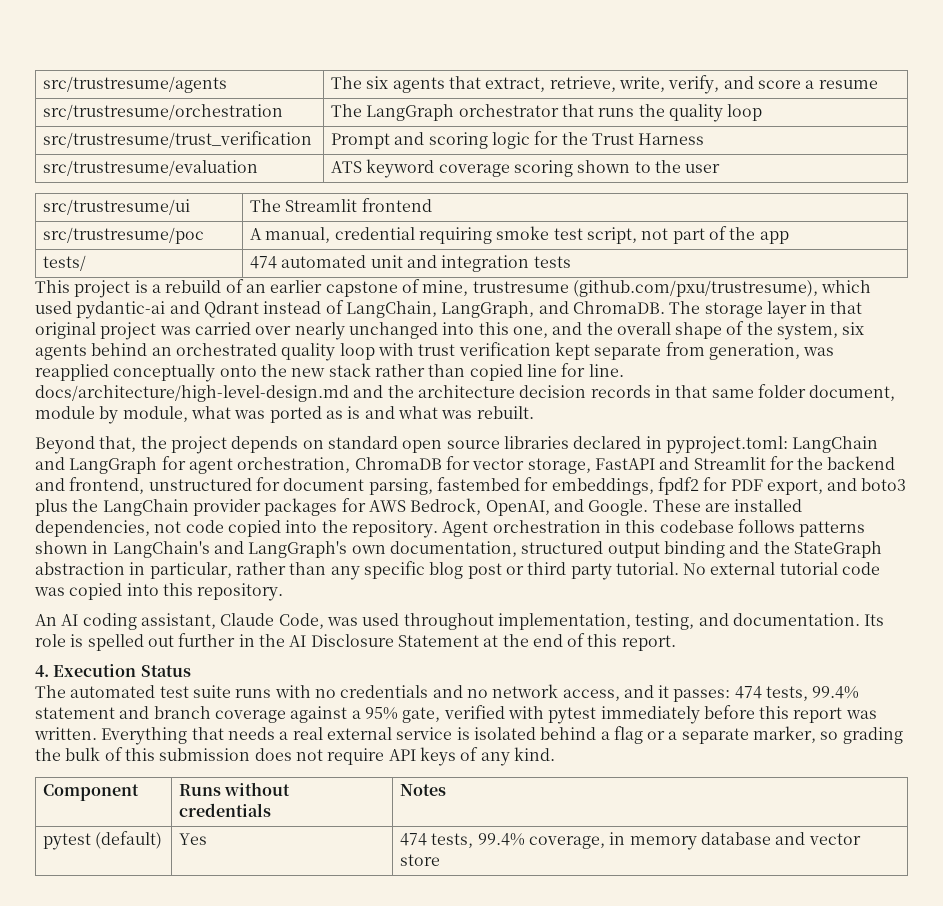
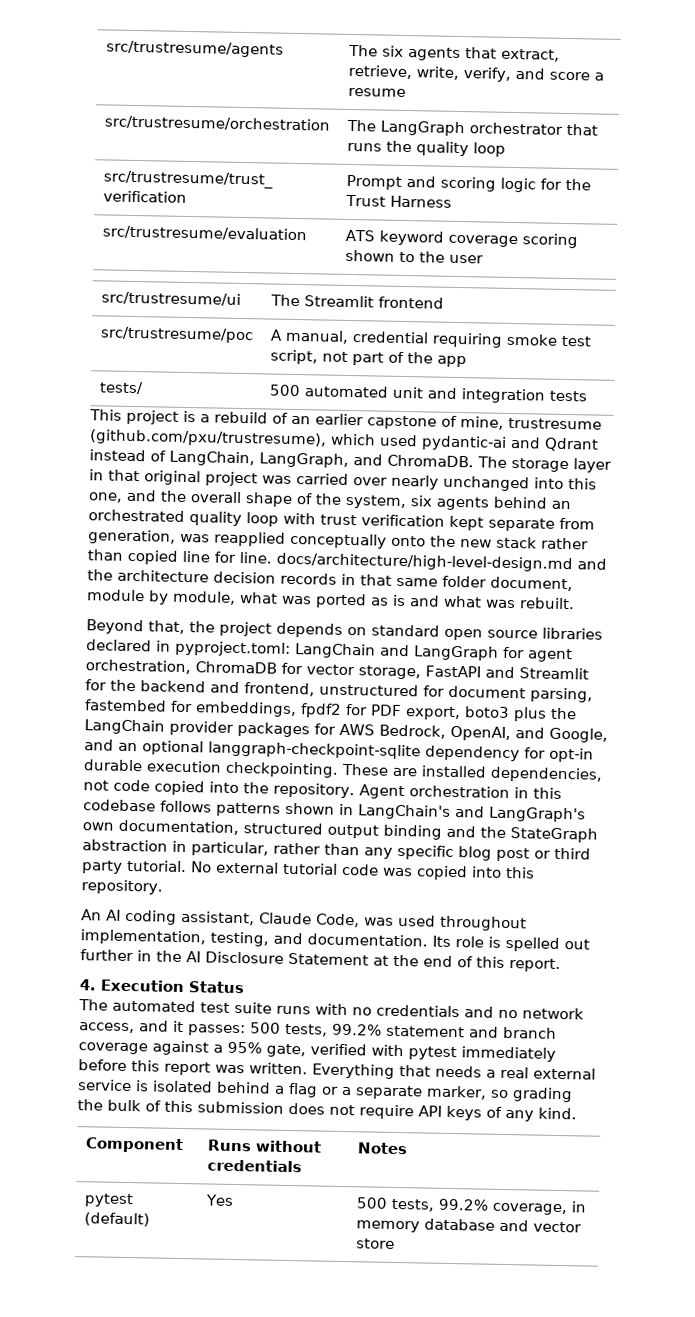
- tests/ | 474 automated unit and integration tests
+ tests/ | 500 automated unit and integration tests
- Beyond that, the project depends on standard open source libraries declared in pyproject.toml: LangChain and LangGraph for agent orchestration, ChromaDB for vector storage, FastAPI and Streamlit for the backend and frontend, unstructured for document parsing, fastembed for embeddings, fpdf2 for PDF export, and boto3 plus the LangChain provider packages for AWS Bedrock, OpenAI, and Google.
+ Beyond that, the project depends on standard open source libraries declared in pyproject.toml: LangChain and LangGraph for agent orchestration, ChromaDB for vector storage, FastAPI and Streamlit for the backend and frontend, unstructured for document parsing, fastembed for embeddings, fpdf2 for PDF export, boto3 plus the LangChain provider packages for AWS Bedrock, OpenAI, and Google, and an optional langgraph-checkpoint-sqlite dependency for opt-in durable execution checkpointing.
- The automated test suite runs with no credentials and no network access, and it passes: 474 tests, 99.4% statement and branch coverage against a 95% gate, verified with pytest immediately before this report was written.
+ The automated test suite runs with no credentials and no network access, and it passes: 500 tests, 99.2% statement and branch coverage against a 95% gate, verified with pytest immediately before this report was written.
- pytest (default) | Yes | 474 tests, 99.4% coverage, in memory database and vector store
+ pytest (default) | Yes | 500 tests, 99.2% coverage, in memory database and vector store

